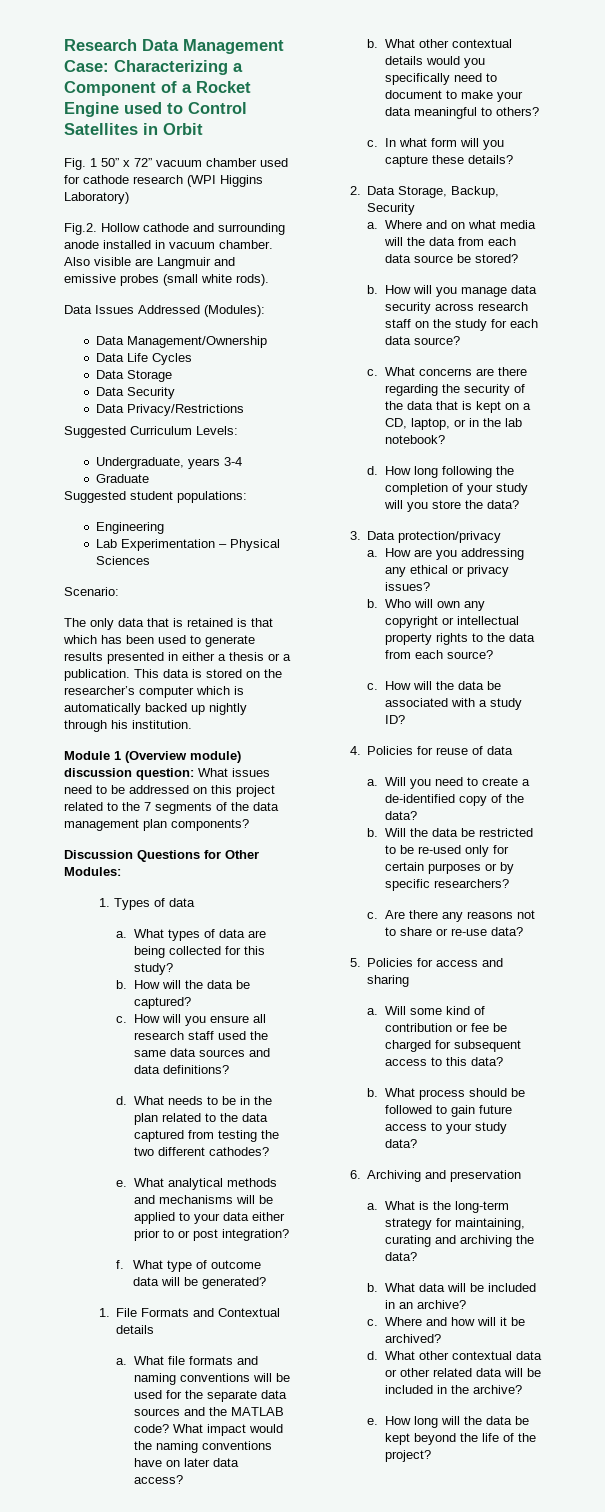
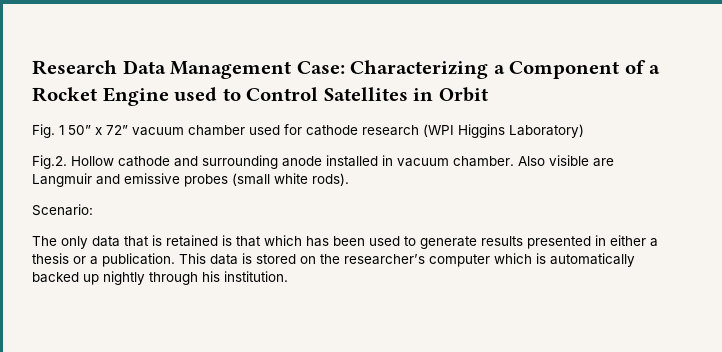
- Data Issues Addressed (Modules):
- Data Management/Ownership
- Data Life Cycles
- Data Storage
- Data Security
- Data Privacy/Restrictions
- Suggested Curriculum Levels:
- Undergraduate, years 3-4
- Graduate
- Suggested student populations:
- Engineering
- Lab Experimentation – Physical Sciences
- Module 1 (Overview module) discussion question: What issues need to be addressed on this project related to the 7 segments of the data management plan components?
- Discussion Questions for Other Modules:
- 1. Types of data
- a. What types of data are being collected for this study?
- b. How will the data be captured?
- c. How will you ensure all research staff used the same data sources and data definitions?
- d. What needs to be in the plan related to the data captured from testing the two different cathodes?
- e. What analytical methods and mechanisms will be applied to your data either prior to or post integration?
- f. What type of outcome data will be generated?
- 1. File Formats and Contextual details
- a. What file formats and naming conventions will be used for the separate data sources and the MATLAB code? What impact would the naming conventions have on later data access?
- b. What other contextual details would you specifically need to document to make your data meaningful to others?
- c. In what form will you capture these details?
- 2. Data Storage, Backup, Security
- a. Where and on what media will the data from each data source be stored?
- b. How will you manage data security across research staff on the study for each data source?
- c. What concerns are there regarding the security of the data that is kept on a CD, laptop, or in the lab notebook?
- d. How long following the completion of your study will you store the data?
- 3. Data protection/privacy
- a. How are you addressing any ethical or privacy issues?
- b. Who will own any copyright or intellectual property rights to the data from each source?
- c. How will the data be associated with a study ID?
- 4. Policies for reuse of data
- a. Will you need to create a de-identified copy of the data?
- b. Will the data be restricted to be re-used only for certain purposes or by specific researchers?
- c. Are there any reasons not to share or re-use data?
- 5. Policies for access and sharing
- a. Will some kind of contribution or fee be charged for subsequent access to this data?
- b. What process should be followed to gain future access to your study data?
- 6. Archiving and preservation
- a. What is the long-term strategy for maintaining, curating and archiving the data?
- b. What data will be included in an archive?
- c. Where and how will it be archived?
- d. What other contextual data or other related data will be included in the archive?
- e. How long will the data be kept beyond the life of the project?

